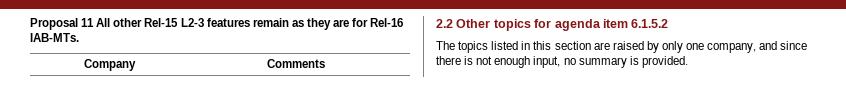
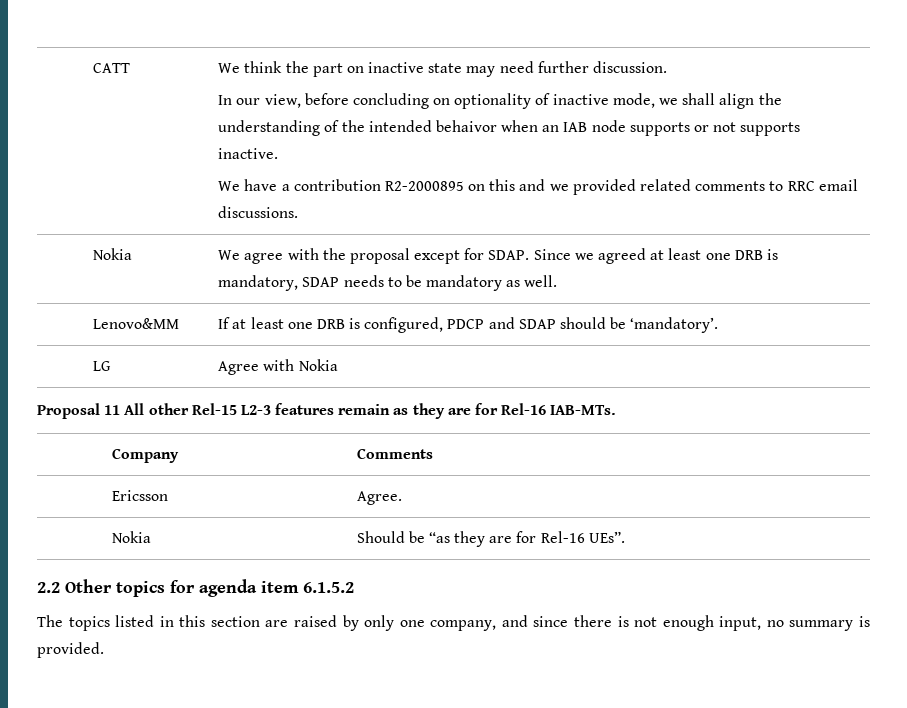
+ CATT | We think the part on inactive state may need further discussion.
+ In our view, before concluding on optionality of inactive mode, we shall align the understanding of the intended behaivor when an IAB node supports or not supports inactive.
+ We have a contribution R2-2000895 on this and we provided related comments to RRC email discussions.
+ Nokia | We agree with the proposal except for SDAP. Since we agreed at least one DRB is mandatory, SDAP needs to be mandatory as well.
+ Lenovo&MM | If at least one DRB is configured, PDCP and SDAP should be ‘mandatory’.
+ LG | Agree with Nokia
+ Ericsson | Agree.
+ Nokia | Should be “as they are for Rel-16 UEs”.

